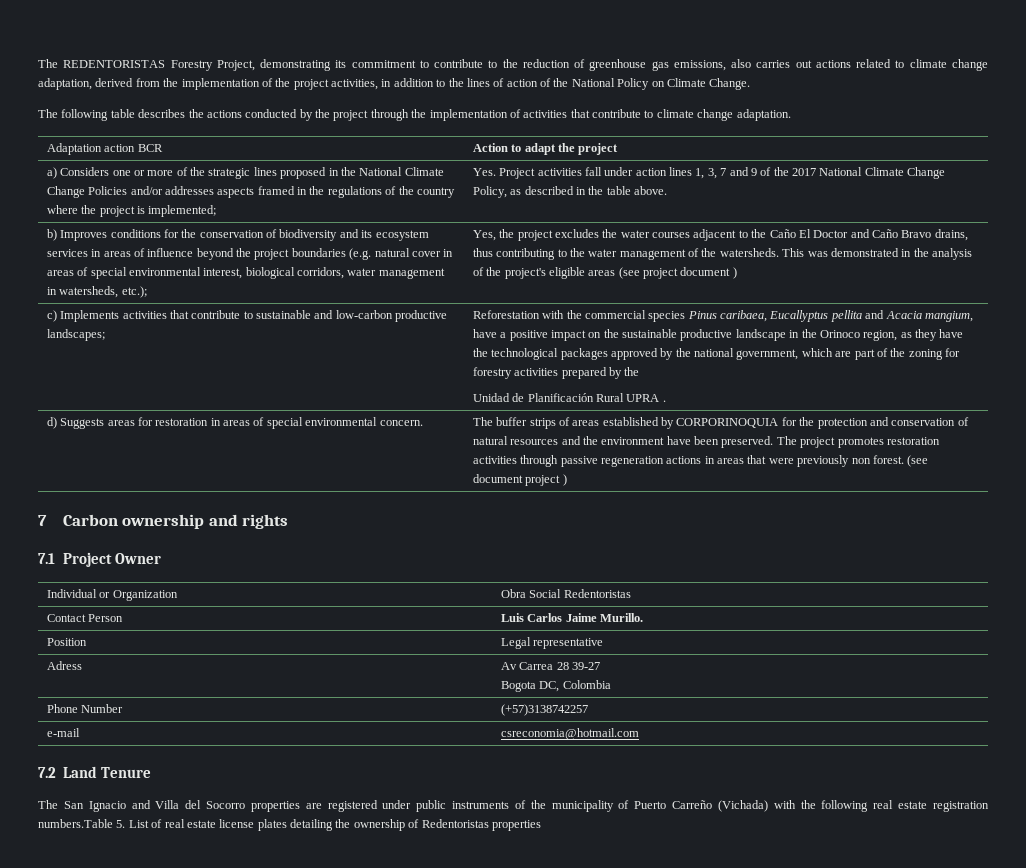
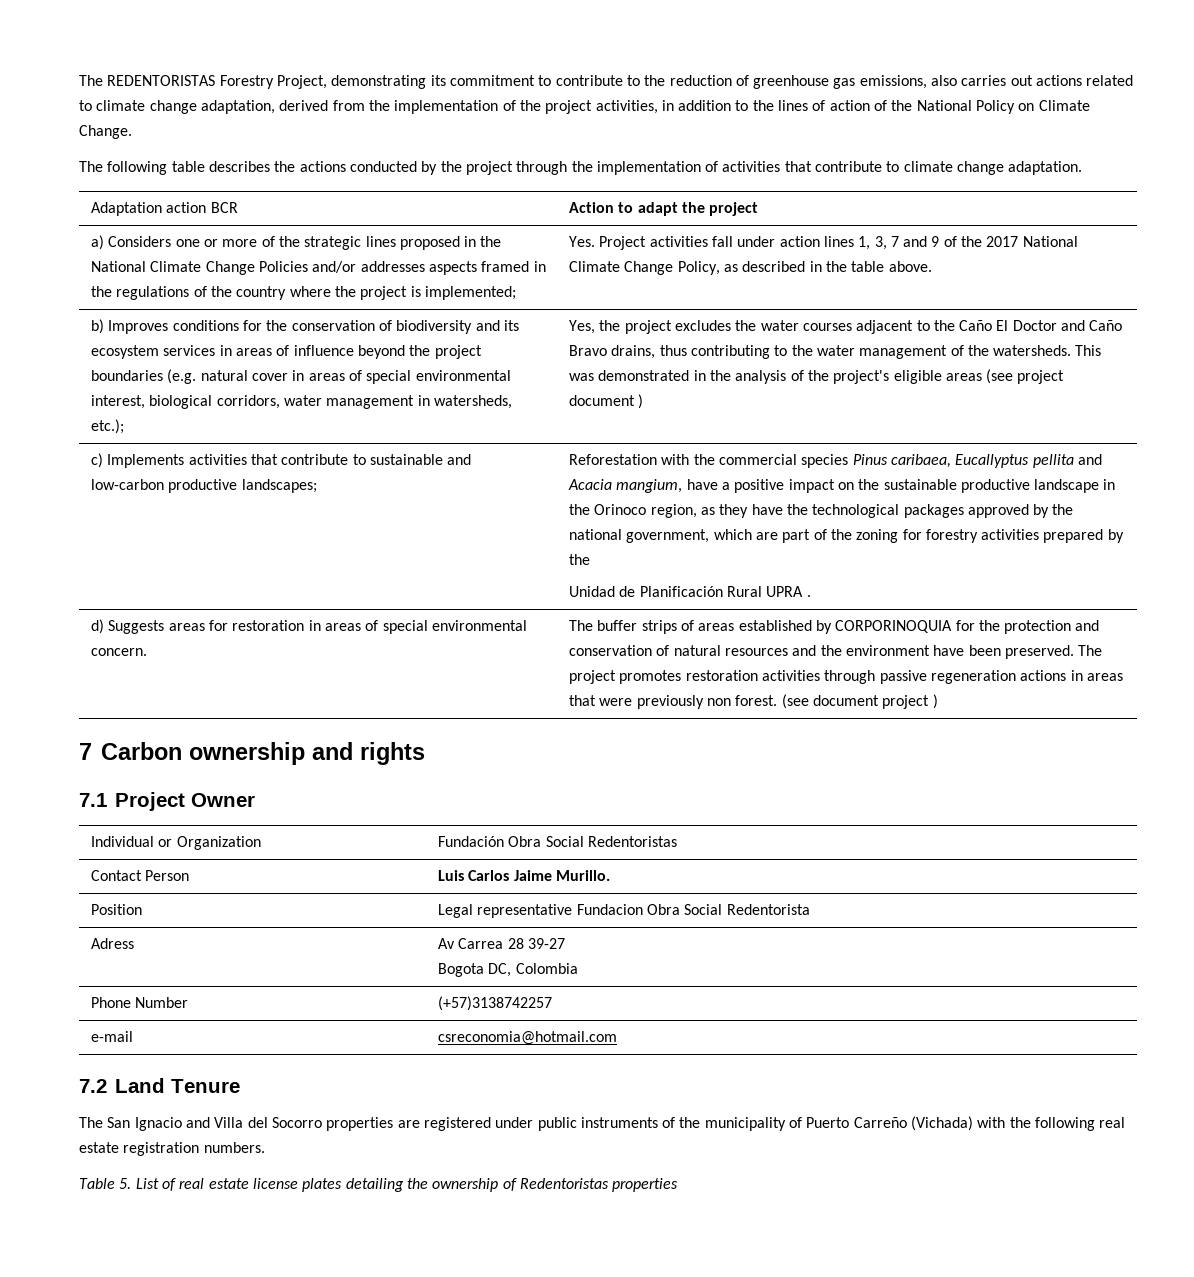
- Individual or Organization | Obra Social Redentoristas
+ Individual or Organization | Fundación Obra Social Redentoristas
- Position | Legal representative
+ Position | Legal representative Fundacion Obra Social Redentorista
- The San Ignacio and Villa del Socorro properties are registered under public instruments of the municipality of Puerto Carreño (Vichada) with the following real estate registration numbers.Table 5. List of real estate license plates detailing the ownership of Redentoristas properties
+ The San Ignacio and Villa del Socorro properties are registered under public instruments of the municipality of Puerto Carreño (Vichada) with the following real estate registration numbers.
+ Table 5. List of real estate license plates detailing the ownership of Redentoristas properties

